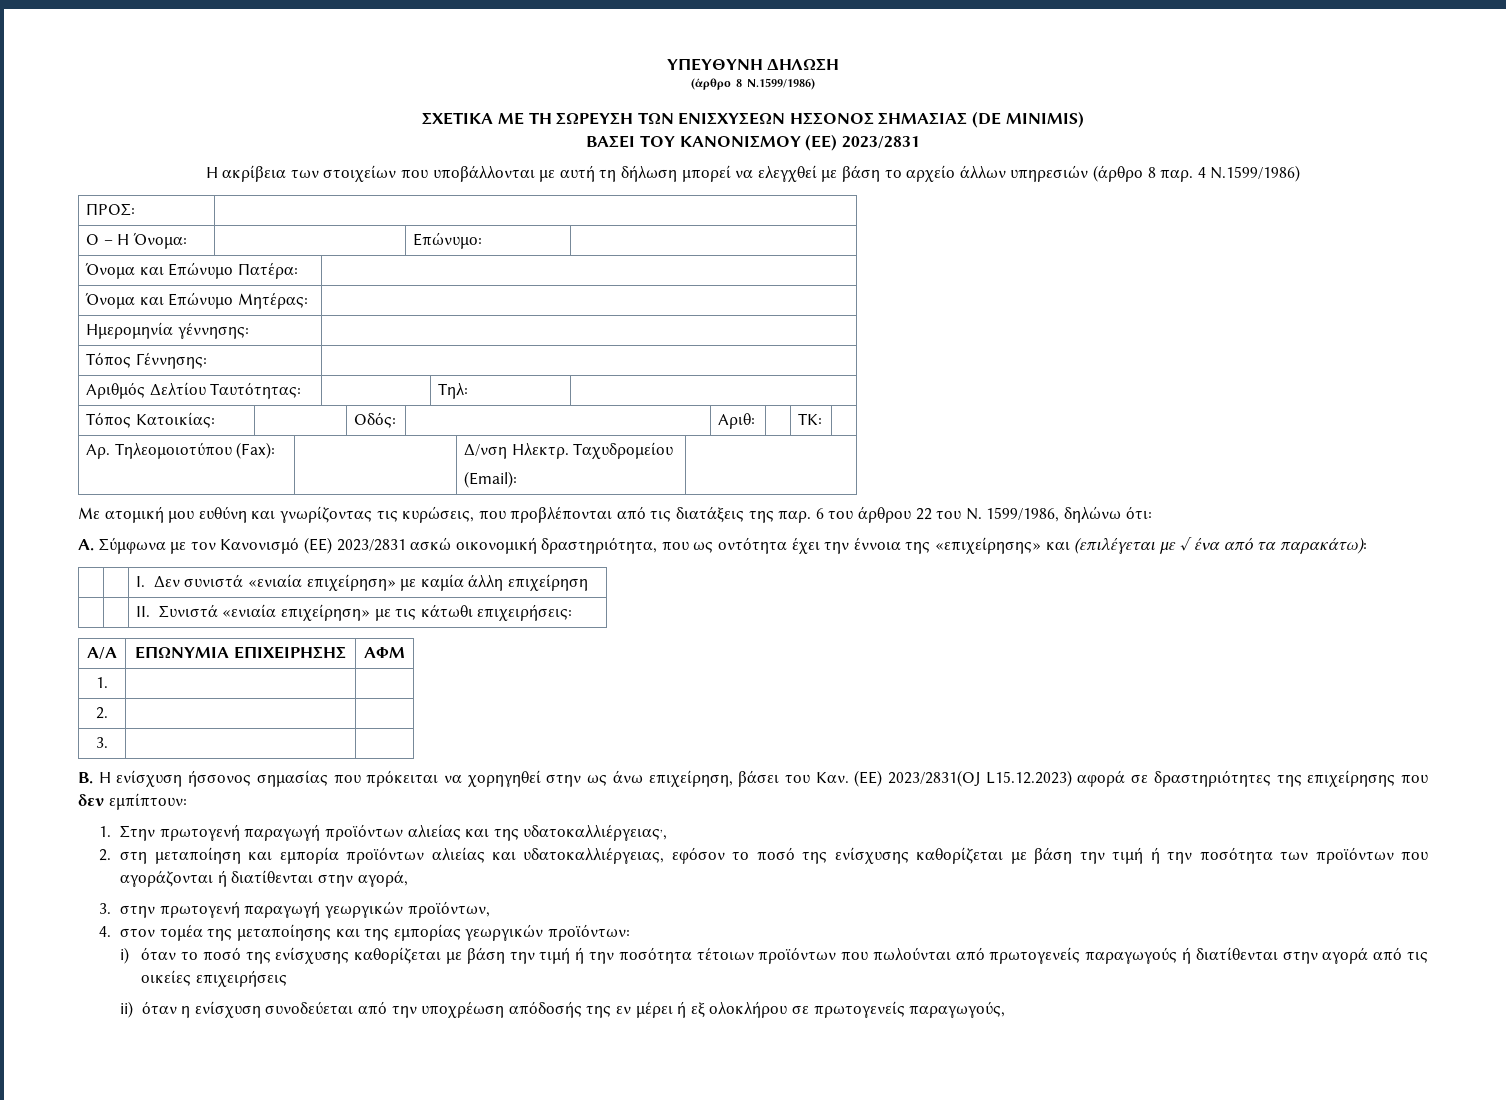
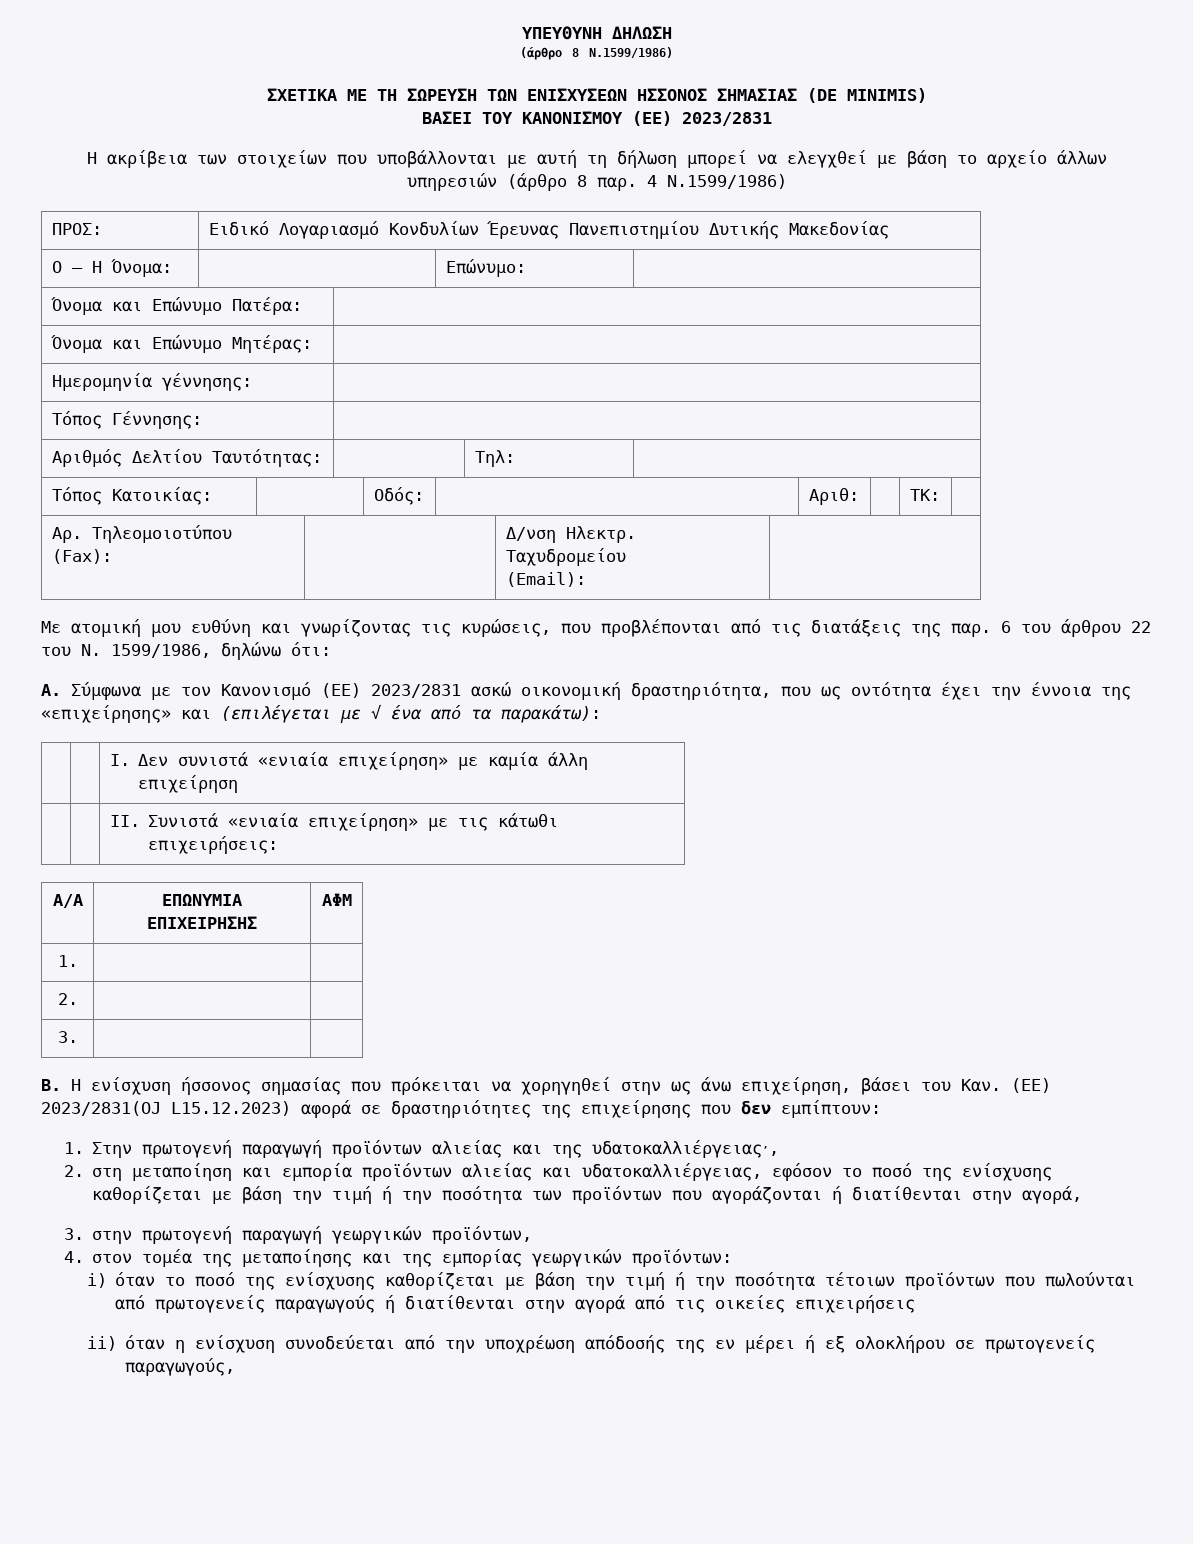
- ΠΡΟΣ: |
+ ΠΡΟΣ: | Ειδικό Λογαριασμό Κονδυλίων Έρευνας Πανεπιστημίου Δυτικής Μακεδονίας

